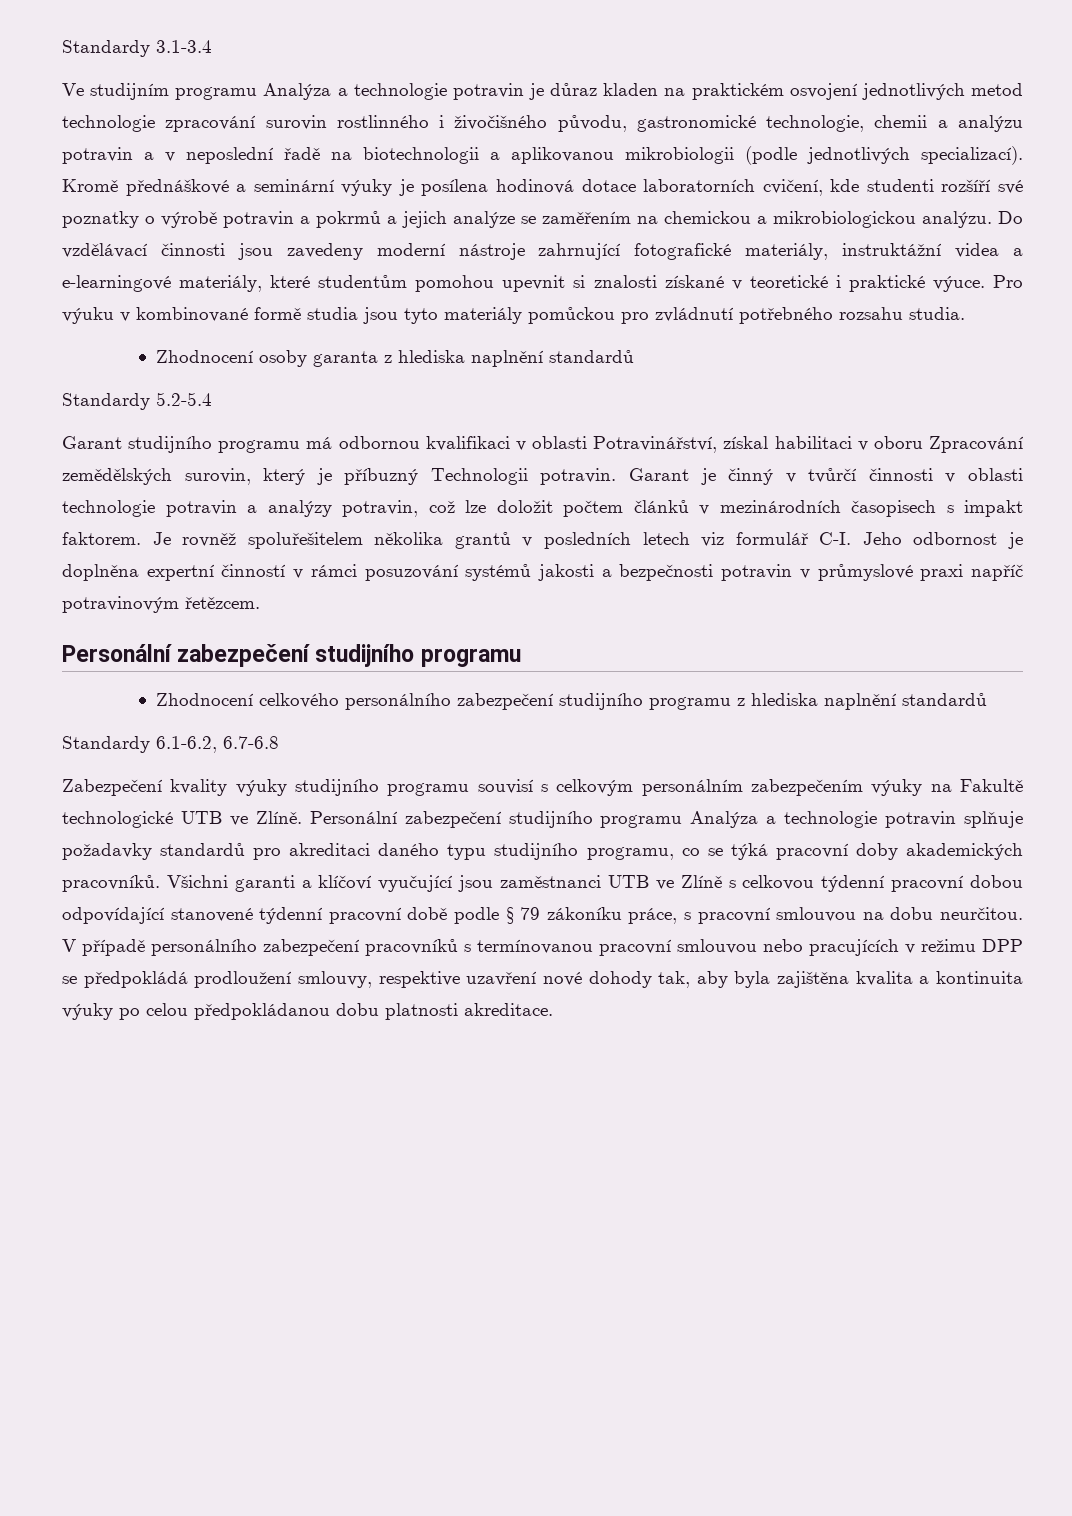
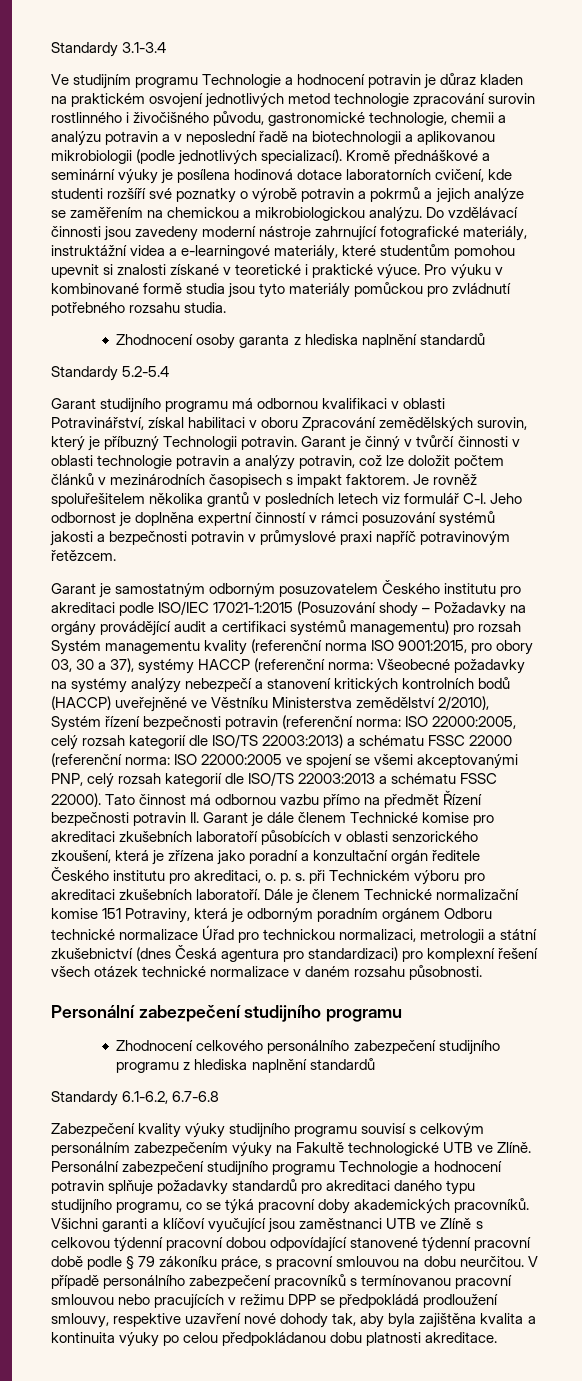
- Ve studijním programu Analýza a technologie potravin je důraz kladen na praktickém osvojení jednotlivých metod technologie zpracování surovin rostlinného i živočišného původu, gastronomické technologie, chemii a analýzu potravin a v neposlední řadě na biotechnologii a aplikovanou mikrobiologii (podle jednotlivých specializací).
+ Ve studijním programu Technologie a hodnocení potravin je důraz kladen na praktickém osvojení jednotlivých metod technologie zpracování surovin rostlinného i živočišného původu, gastronomické technologie, chemii a analýzu potravin a v neposlední řadě na biotechnologii a aplikovanou mikrobiologii (podle jednotlivých specializací).
+ Garant je samostatným odborným posuzovatelem Českého institutu pro akreditaci podle ISO/IEC 17021-1:2015 (Posuzování shody – Požadavky na orgány provádějící audit a certifikaci systémů managementu) pro rozsah Systém managementu kvality (referenční norma ISO 9001:2015, pro obory 03, 30 a 37), systémy HACCP (referenční norma: Všeobecné požadavky na systémy analýzy nebezpečí a stanovení kritických kontrolních bodů (HACCP) uveřejněné ve Věstníku Ministerstva zemědělství 2/2010), Systém řízení bezpečnosti potravin (referenční norma: ISO 22000:2005, celý rozsah kategorií dle ISO/TS 22003:2013) a schématu FSSC 22000 (referenční norma: ISO 22000:2005 ve spojení se všemi akceptovanými PNP, celý rozsah kategorií dle ISO/TS 22003:2013 a schématu FSSC 22000). Tato činnost má odbornou vazbu přímo na předmět Řízení bezpečnosti potravin II. Garant je dále členem Technické komise pro akreditaci zkušebních laboratoří působících v oblasti senzorického zkoušení, která je zřízena jako poradní a konzultační orgán ředitele Českého institutu pro akreditaci, o. p. s. při Technickém výboru pro akreditaci zkušebních laboratoří. Dále je členem Technické normalizační komise 151 Potraviny, která je odborným poradním orgánem Odboru technické normalizace Úřad pro technickou normalizaci, metrologii a státní zkušebnictví (dnes Česká agentura pro standardizaci) pro komplexní řešení všech otázek technické normalizace v daném rozsahu působnosti.
- Personální zabezpečení studijního programu Analýza a technologie potravin splňuje požadavky standardů pro akreditaci daného typu studijního programu, co se týká pracovní doby akademických pracovníků.
+ Personální zabezpečení studijního programu Technologie a hodnocení potravin splňuje požadavky standardů pro akreditaci daného typu studijního programu, co se týká pracovní doby akademických pracovníků.

